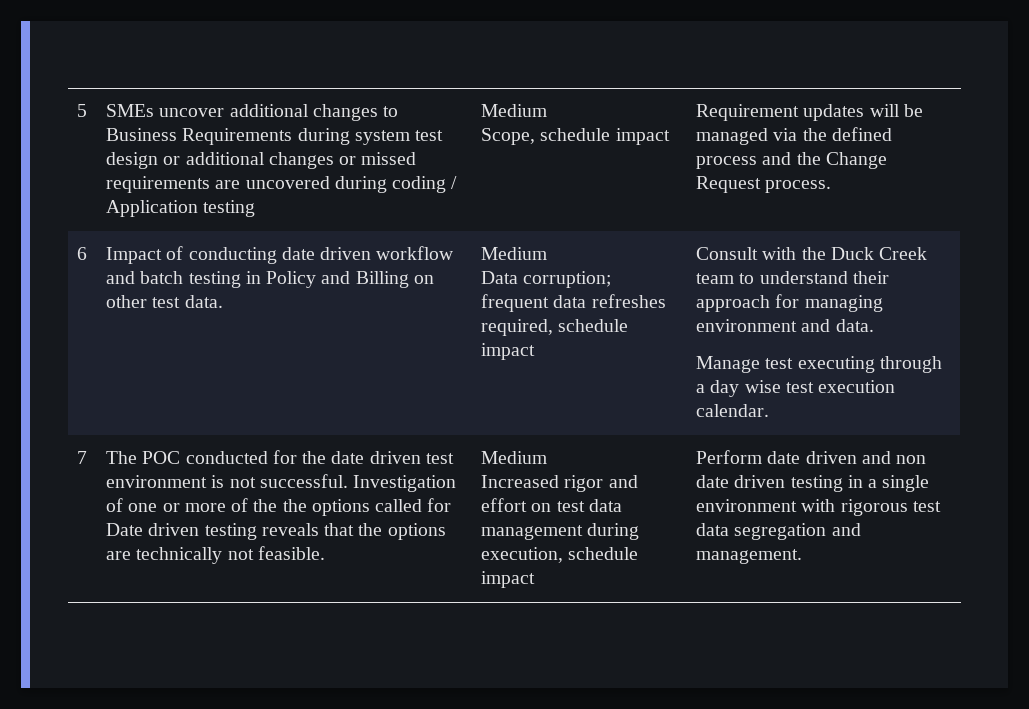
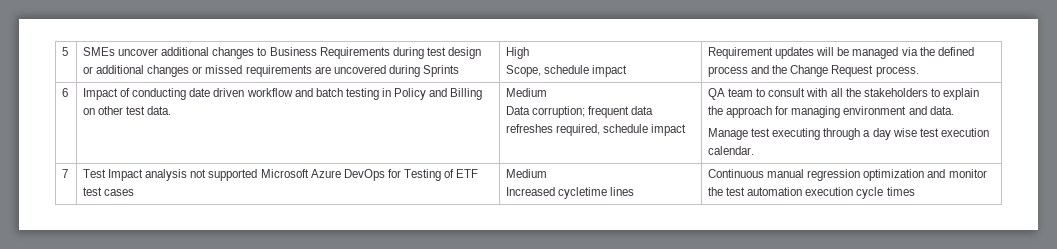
- SMEs uncover additional changes to Business Requirements during system test design or additional changes or missed requirements are uncovered during coding / Application testing | Medium
+ SMEs uncover additional changes to Business Requirements during test design or additional changes or missed requirements are uncovered during Sprints | High
- Consult with the Duck Creek team to understand their approach for managing environment and data.
+ QA team to consult with all the stakeholders to explain the approach for managing environment and data.
- The POC conducted for the date driven test environment is not successful. Investigation of one or more of the the options called for Date driven testing reveals that the options are technically not feasible. | Medium
- Increased rigor and effort on test data management during execution, schedule impact | Perform date driven and non date driven testing in a single environment with rigorous test data segregation and management.
+ Test Impact analysis not supported Microsoft Azure DevOps for Testing of ETF test cases | Medium
+ Increased cycletime lines | Continuous manual regression optimization and monitor the test automation execution cycle times

